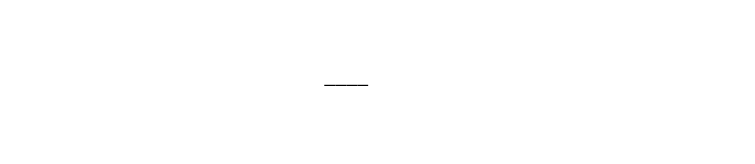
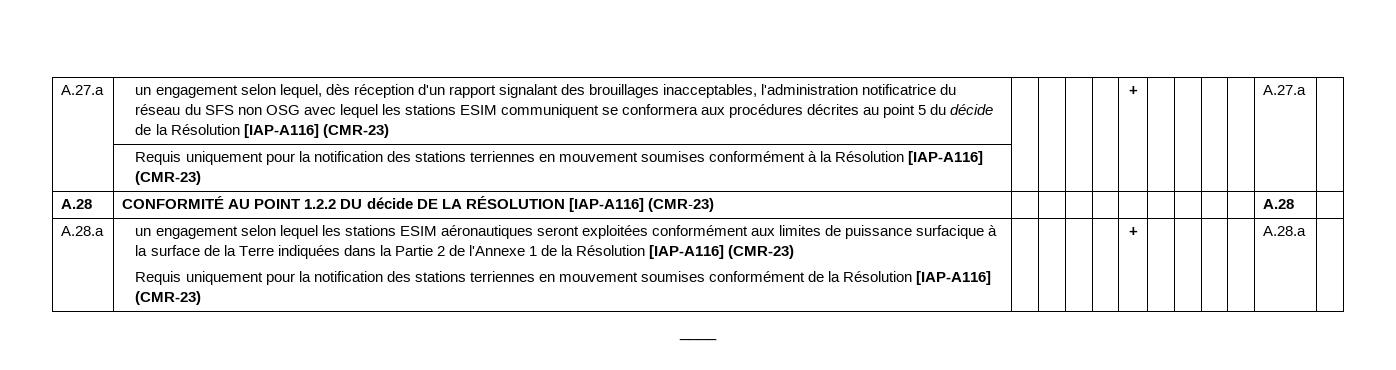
+ A.27.a | un engagement selon lequel, dès réception d'un rapport signalant des brouillages inacceptables, l'administration notificatrice du réseau du SFS non OSG avec lequel les stations ESIM communiquent se conformera aux procédures décrites au point 5 du décide de la Résolution [IAP-A116] (CMR-23) | | | | | + | | | | | A.27.a |
+ | Requis uniquement pour la notification des stations terriennes en mouvement soumises conformément à la Résolution [IAP-A116] (CMR-23) | | | | | | | | | | |
+ A.28 | CONFORMITÉ AU POINT 1.2.2 DU décide DE LA RÉSOLUTION [IAP-A116] (CMR-23) | | | | | | | | | | A.28 |
+ A.28.a | un engagement selon lequel les stations ESIM aéronautiques seront exploitées conformément aux limites de puissance surfacique à la surface de la Terre indiquées dans la Partie 2 de l'Annexe 1 de la Résolution [IAP-A116] (CMR-23)
+ Requis uniquement pour la notification des stations terriennes en mouvement soumises conformément de la Résolution [IAP-A116] (CMR-23) | | | | | + | | | | | A.28.a

